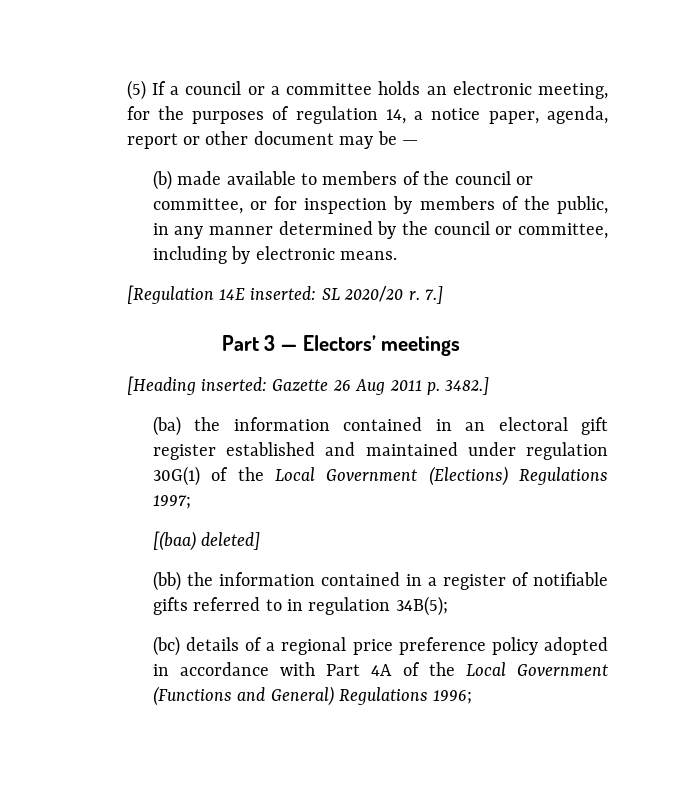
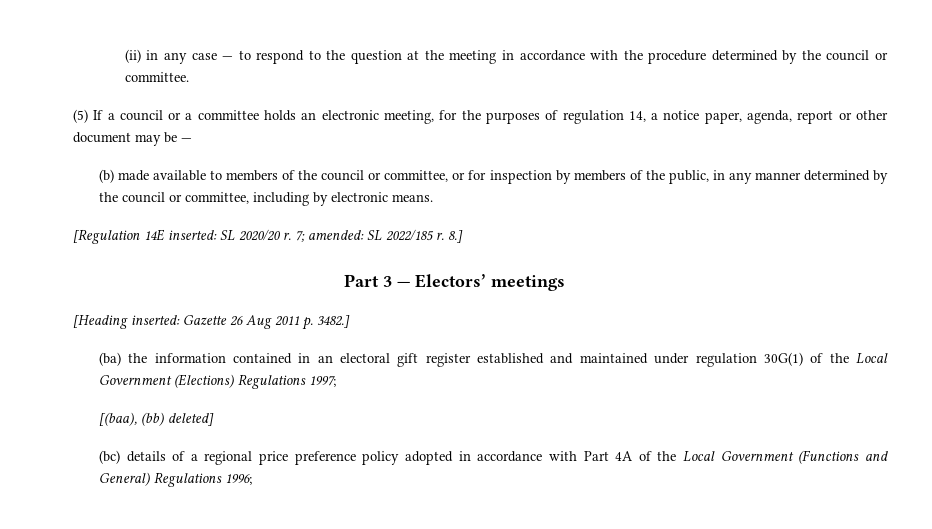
+ (ii) in any case — to respond to the question at the meeting in accordance with the procedure determined by the council or committee.
- 7.]
+ 7; amended: SL 2022/185 r. 8.]
- [(baa) deleted]
+ [(baa), (bb) deleted]
- (bb) the information contained in a register of notifiable gifts referred to in regulation 34B(5);

